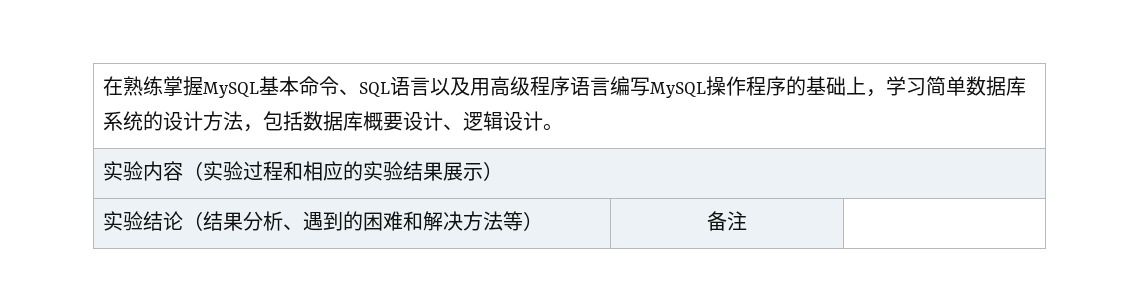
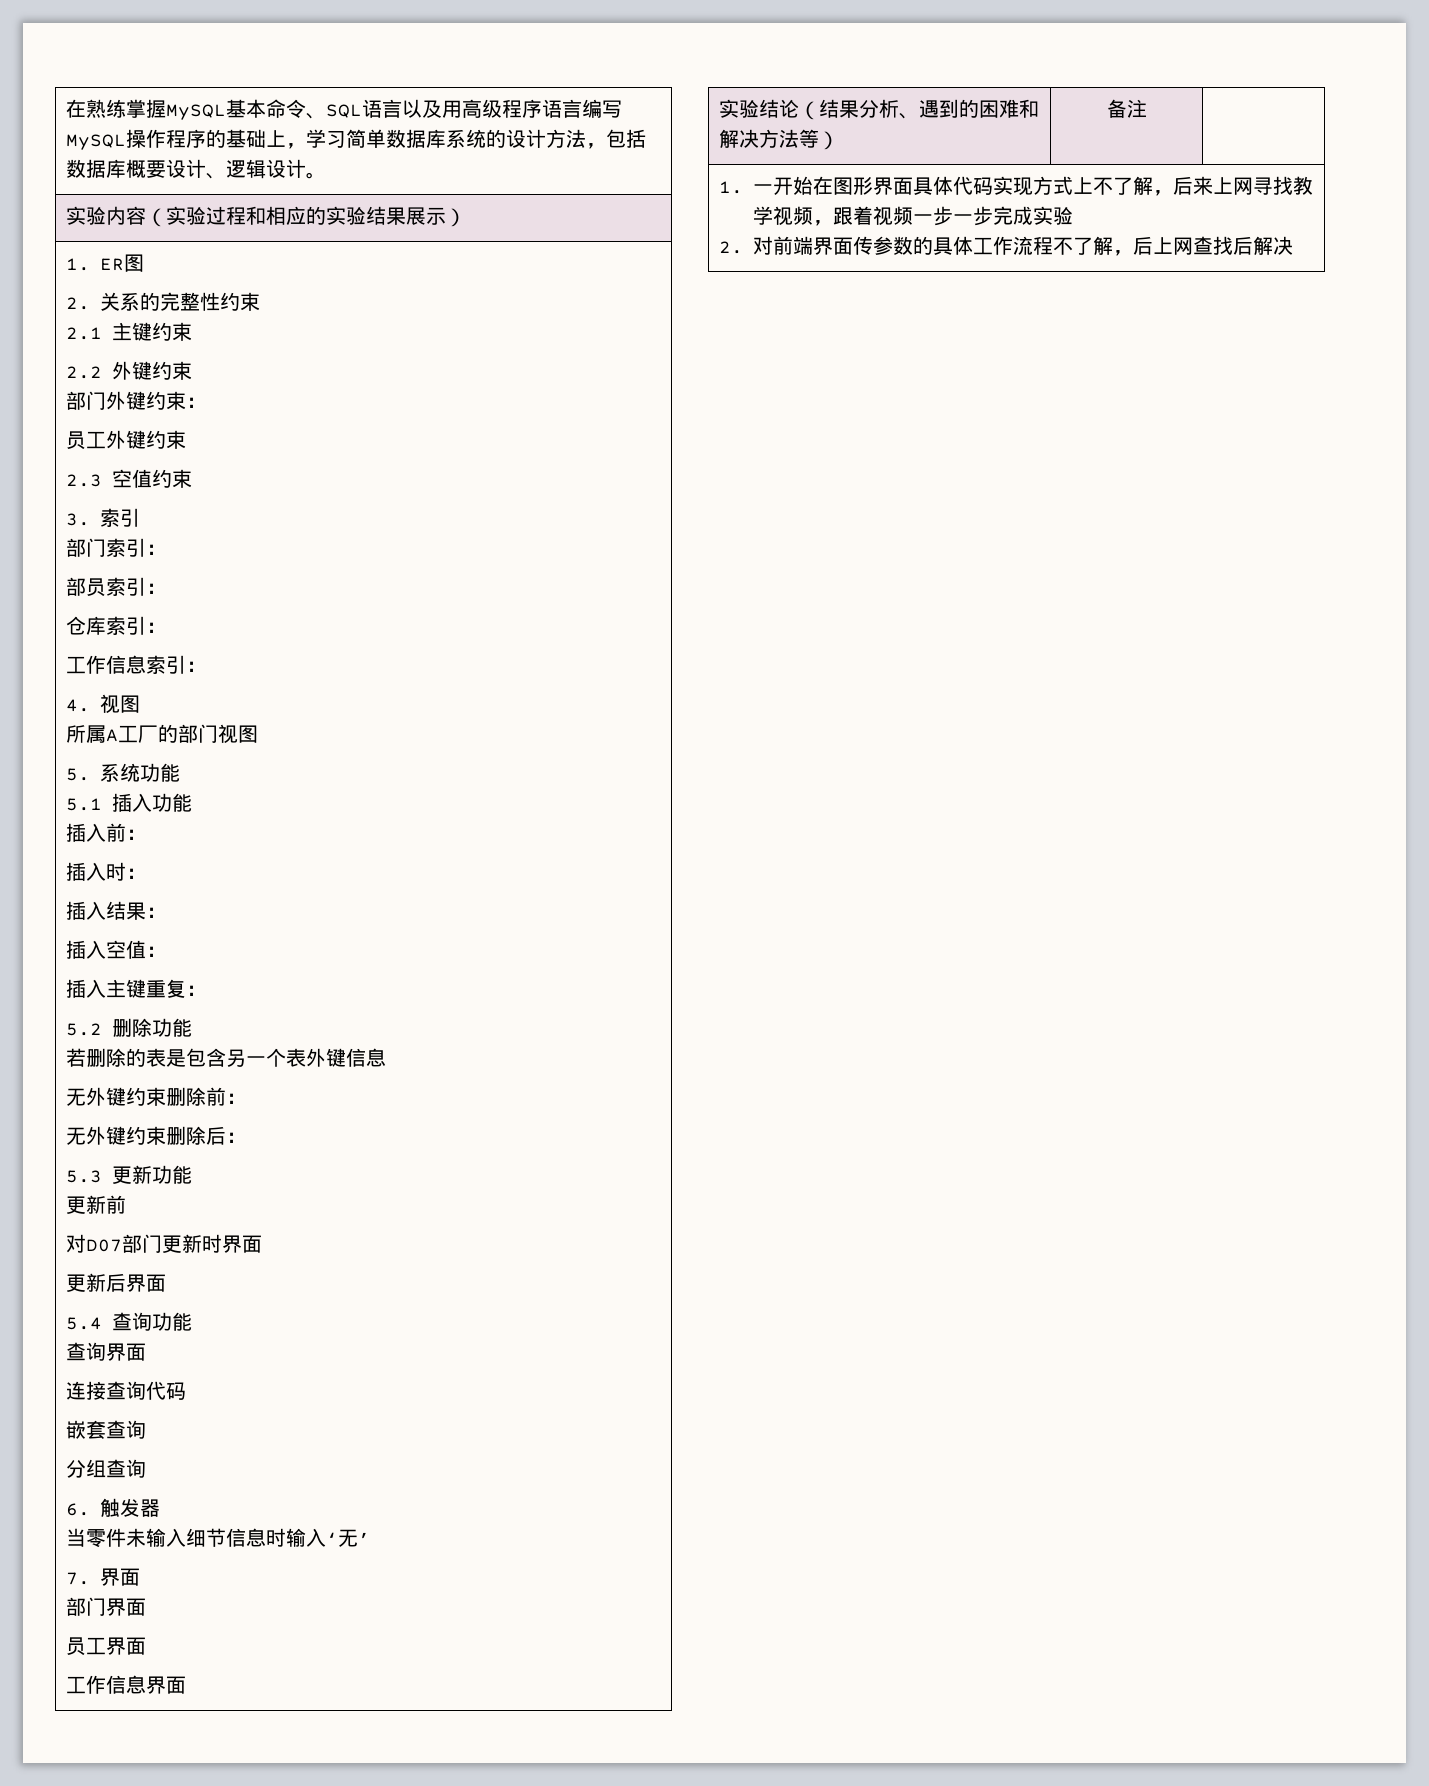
+ 1. ER图
+ 2.关系的完整性约束
+ 2.1主键约束
+ 2.2外键约束
+ 部门外键约束：
+ 员工外键约束
+ 2.3空值约束
+ 3.索引
+ 部门索引：
+ 部员索引：
+ 仓库索引：
+ 工作信息索引：
+ 4.视图
+ 所属A工厂的部门视图
+ 5.系统功能
+ 5.1插入功能
+ 插入前：
+ 插入时：
+ 插入结果：
+ 插入空值：
+ 插入主键重复：
+ 5.2删除功能
+ 若删除的表是包含另一个表外键信息
+ 无外键约束删除前：
+ 无外键约束删除后：
+ 5.3更新功能
+ 更新前
+ 对D07部门更新时界面
+ 更新后界面
+ 5.4查询功能
+ 查询界面
+ 连接查询代码
+ 嵌套查询
+ 分组查询
+ 6.触发器
+ 当零件未输入细节信息时输入‘无’
+ 7.界面
+ 部门界面
+ 员工界面
+ 工作信息界面
+ 1.一开始在图形界面具体代码实现方式上不了解，后来上网寻找教学视频，跟着视频一步一步完成实验
+ 2.对前端界面传参数的具体工作流程不了解，后上网查找后解决

